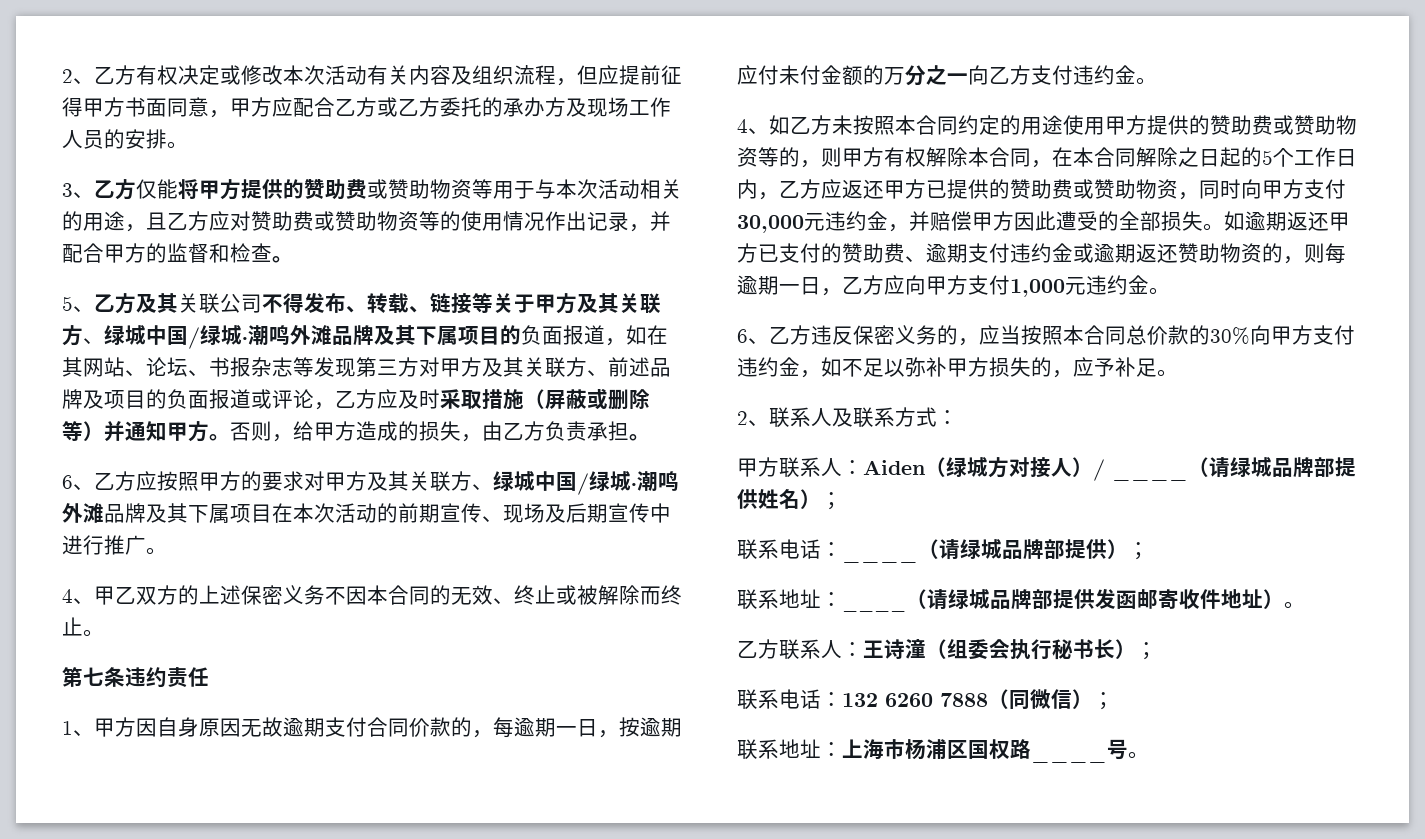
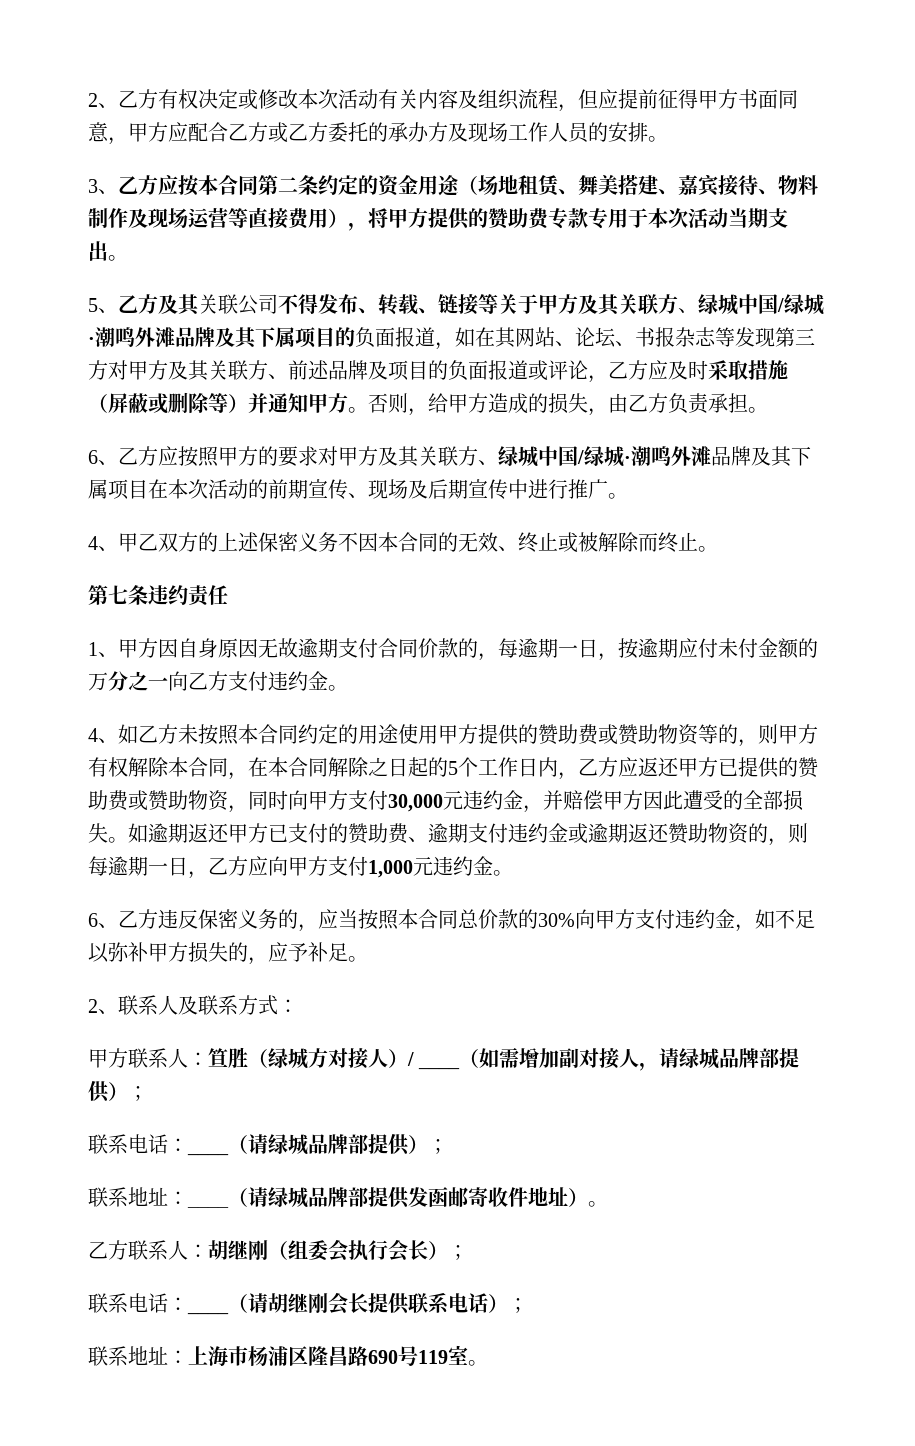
- 3、乙方仅能将甲方提供的赞助费或赞助物资等用于与本次活动相关的用途，且乙方应对赞助费或赞助物资等的使用情况作出记录，并配合甲方的监督和检查。
+ 3、乙方应按本合同第二条约定的资金用途（场地租赁、舞美搭建、嘉宾接待、物料制作及现场运营等直接费用），将甲方提供的赞助费专款专用于本次活动当期支出。
- 甲方联系人：Aiden（绿城方对接人）/ ____（请绿城品牌部提供姓名）；
+ 甲方联系人：笪胜（绿城方对接人）/ ____（如需增加副对接人，请绿城品牌部提供）；
- 乙方联系人：王诗潼（组委会执行秘书长）；
+ 乙方联系人：胡继刚（组委会执行会长）；
- 联系电话：132 6260 7888（同微信）；
+ 联系电话：____（请胡继刚会长提供联系电话）；
- 联系地址：上海市杨浦区国权路____号。
+ 联系地址：上海市杨浦区隆昌路690号119室。

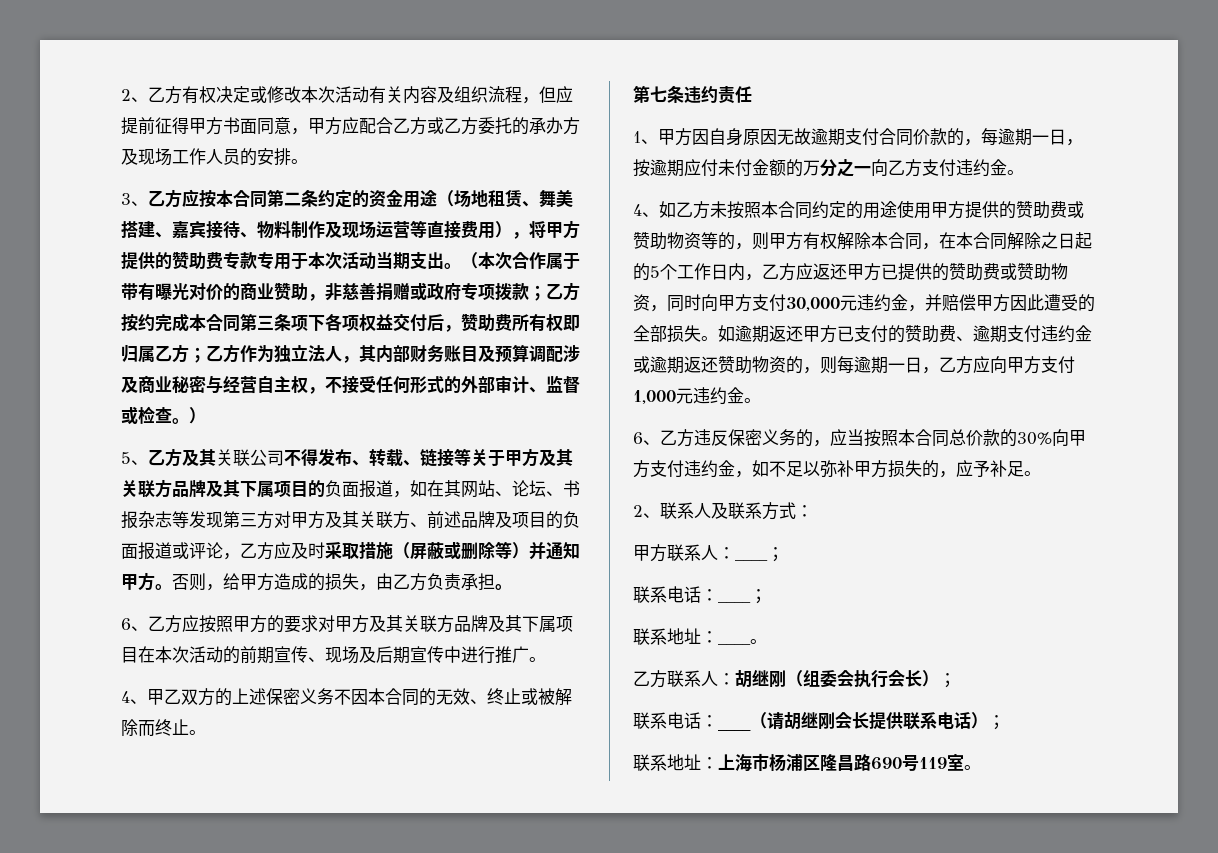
+ （本次合作属于带有曝光对价的商业赞助，非慈善捐赠或政府专项拨款；乙方按约完成本合同第三条项下各项权益交付后，赞助费所有权即归属乙方；乙方作为独立法人，其内部财务账目及预算调配涉及商业秘密与经营自主权，不接受任何形式的外部审计、监督或检查。）
- 5、乙方及其关联公司不得发布、转载、链接等关于甲方及其关联方、绿城中国/绿城·潮鸣外滩品牌及其下属项目的负面报道，如在其网站、论坛、书报杂志等发现第三方对甲方及其关联方、前述品牌及项目的负面报道或评论，乙方应及时采取措施（屏蔽或删除等）并通知甲方。
+ 5、乙方及其关联公司不得发布、转载、链接等关于甲方及其关联方品牌及其下属项目的负面报道，如在其网站、论坛、书报杂志等发现第三方对甲方及其关联方、前述品牌及项目的负面报道或评论，乙方应及时采取措施（屏蔽或删除等）并通知甲方。
- 6、乙方应按照甲方的要求对甲方及其关联方、绿城中国/绿城·潮鸣外滩品牌及其下属项目在本次活动的前期宣传、现场及后期宣传中进行推广。
+ 6、乙方应按照甲方的要求对甲方及其关联方品牌及其下属项目在本次活动的前期宣传、现场及后期宣传中进行推广。
- 甲方联系人：笪胜（绿城方对接人）/ ____（如需增加副对接人，请绿城品牌部提供）；
- 联系电话：____（请绿城品牌部提供）；
+ 甲方联系人：____；
+ 联系电话：____；
- 联系地址：____（请绿城品牌部提供发函邮寄收件地址）。
+ 联系地址：____。

